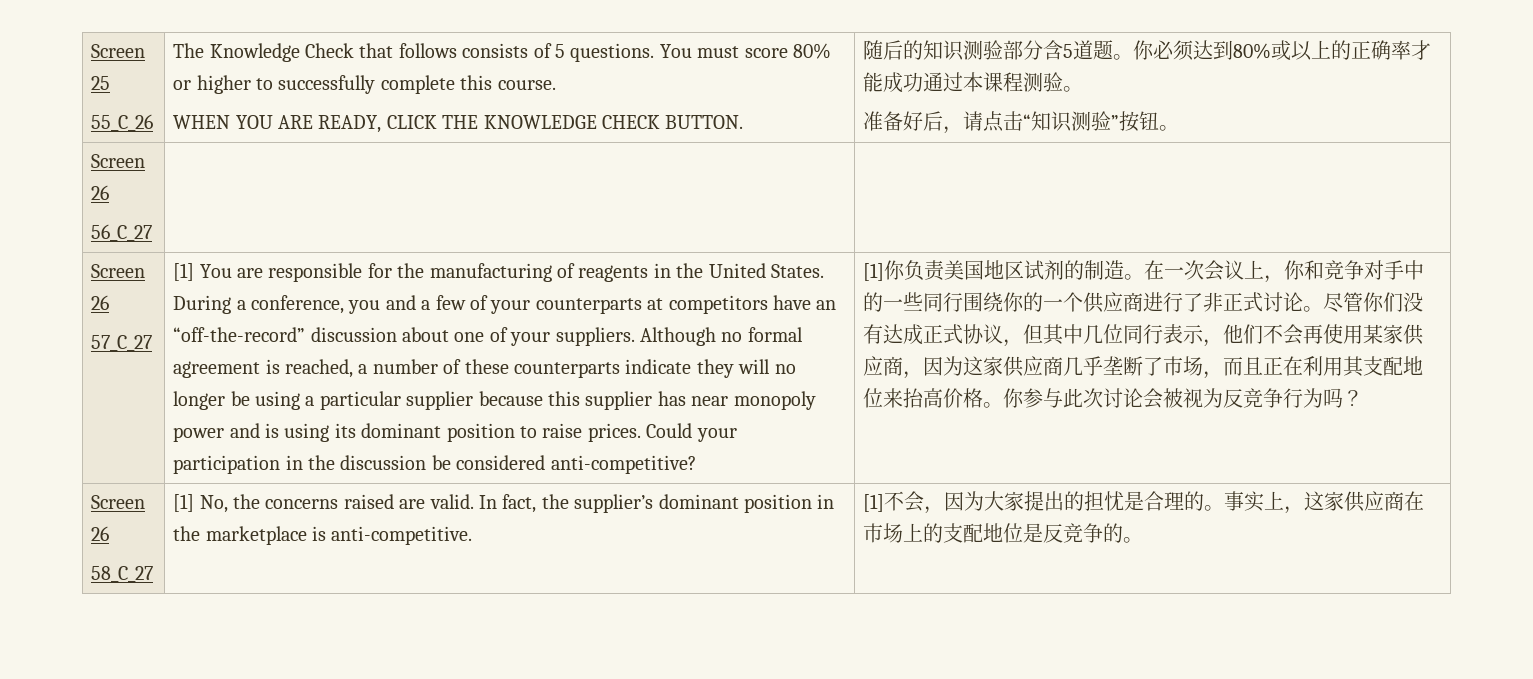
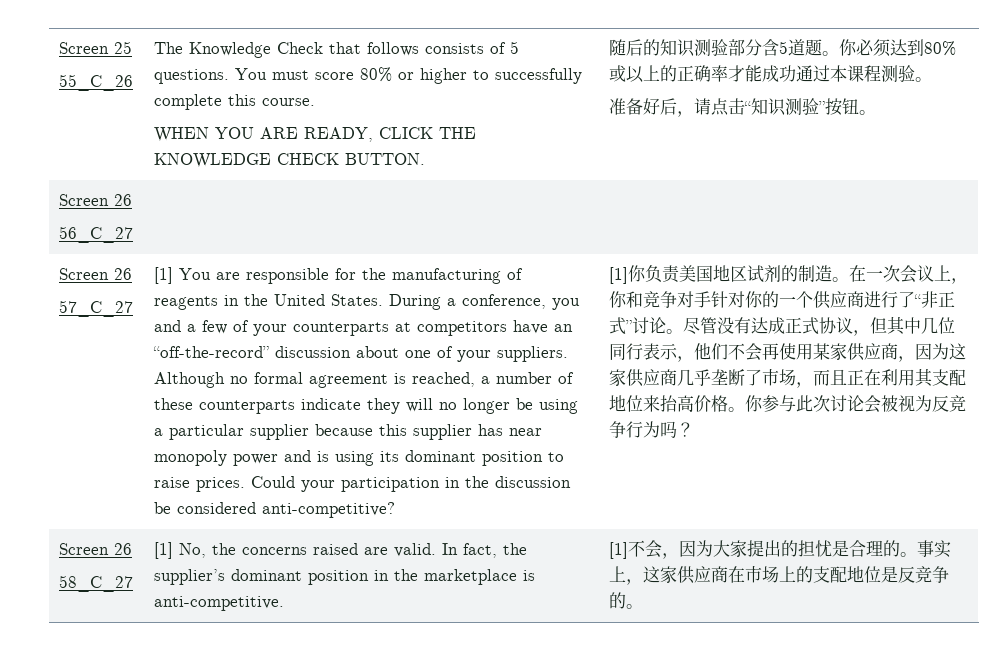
- 在一次会议上，你和竞争对手中的一些同行围绕你的一个供应商进行了非正式讨论。
+ 在一次会议上，你和竞争对手针对你的一个供应商进行了“非正式”讨论。
- 尽管你们没有达成正式协议，但其中几位同行表示，他们不会再使用某家供应商，因为这家供应商几乎垄断了市场，而且正在利用其支配地位来抬高价格。
+ 尽管没有达成正式协议，但其中几位同行表示，他们不会再使用某家供应商，因为这家供应商几乎垄断了市场，而且正在利用其支配地位来抬高价格。

